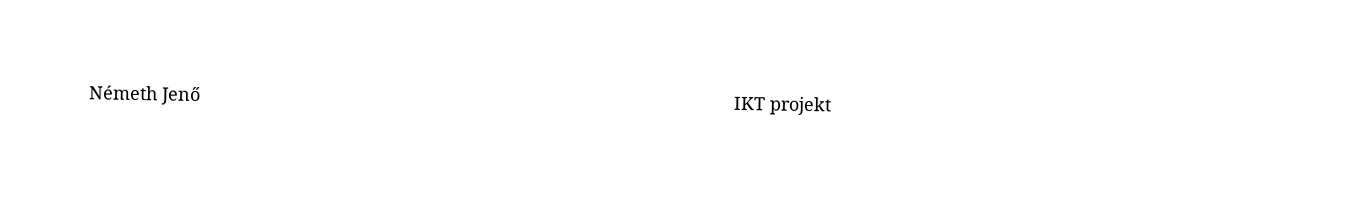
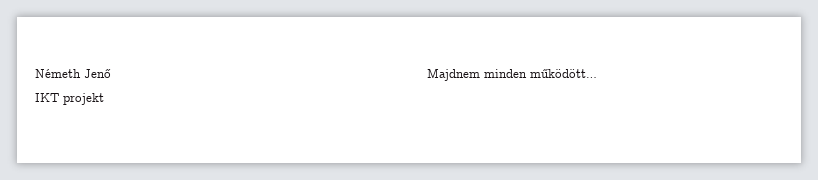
+ Majdnem minden működött…

